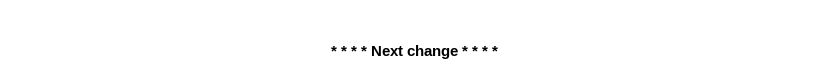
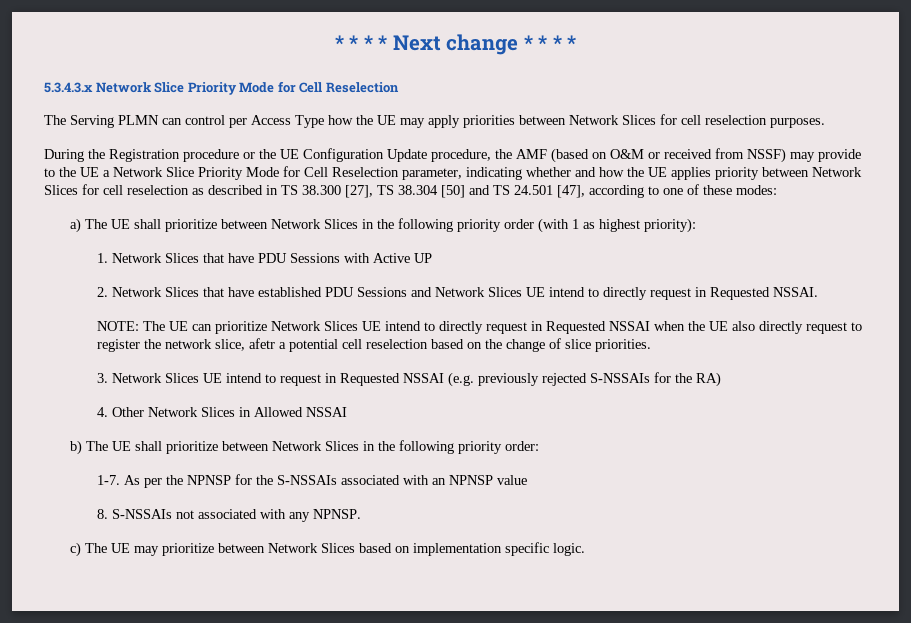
+ 5.3.4.3.x Network Slice Priority Mode for Cell Reselection
+ The Serving PLMN can control per Access Type how the UE may apply priorities between Network Slices for cell reselection purposes.
+ During the Registration procedure or the UE Configuration Update procedure, the AMF (based on O&M or received from NSSF) may provide to the UE a Network Slice Priority Mode for Cell Reselection parameter, indicating whether and how the UE applies priority between Network Slices for cell reselection as described in TS 38.300 [27], TS 38.304 [50] and TS 24.501 [47], according to one of these modes:
+ a) The UE shall prioritize between Network Slices in the following priority order (with 1 as highest priority):
+ 1. Network Slices that have PDU Sessions with Active UP
+ 2. Network Slices that have established PDU Sessions and Network Slices UE intend to directly request in Requested NSSAI.
+ NOTE: The UE can prioritize Network Slices UE intend to directly request in Requested NSSAI when the UE also directly request to register the network slice, afetr a potential cell reselection based on the change of slice priorities.
+ 3. Network Slices UE intend to request in Requested NSSAI (e.g. previously rejected S-NSSAIs for the RA)
+ 4. Other Network Slices in Allowed NSSAI
+ b) The UE shall prioritize between Network Slices in the following priority order:
+ 1-7. As per the NPNSP for the S-NSSAIs associated with an NPNSP value
+ 8. S-NSSAIs not associated with any NPNSP.
+ c) The UE may prioritize between Network Slices based on implementation specific logic.

